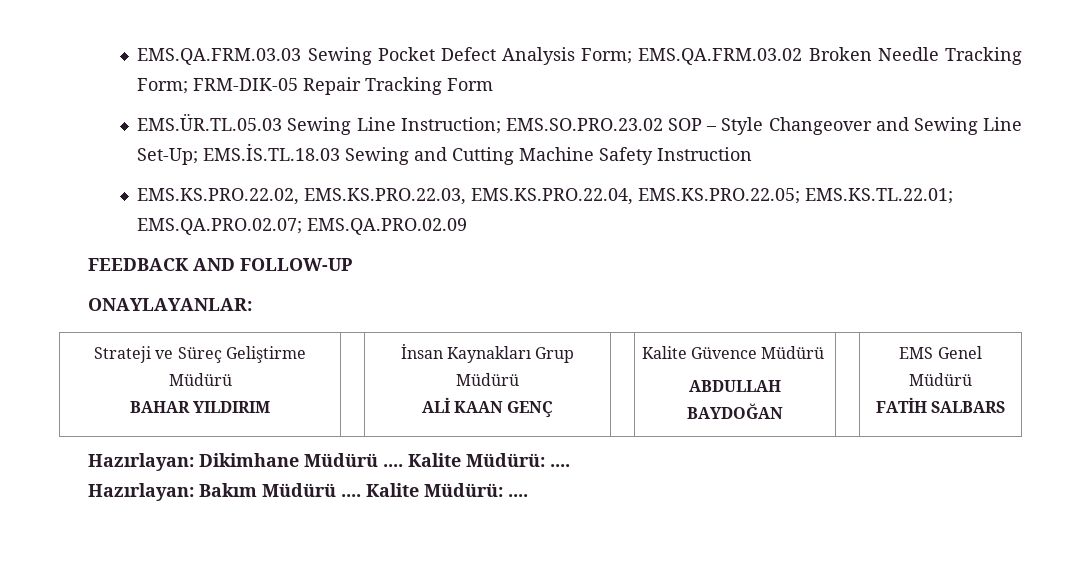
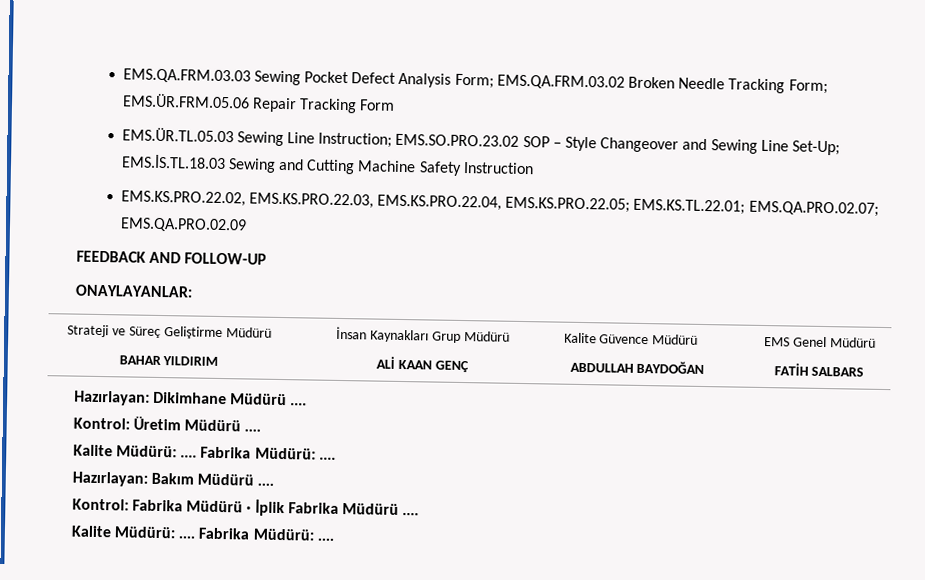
- EMS.QA.FRM.03.03 Sewing Pocket Defect Analysis Form; EMS.QA.FRM.03.02 Broken Needle Tracking Form; FRM-DIK-05 Repair Tracking Form
+ EMS.QA.FRM.03.03 Sewing Pocket Defect Analysis Form; EMS.QA.FRM.03.02 Broken Needle Tracking Form; EMS.ÜR.FRM.05.06 Repair Tracking Form
- Hazırlayan: Dikimhane Müdürü .... Kalite Müdürü: ....
+ Hazırlayan: Dikimhane Müdürü ....
+ Kontrol: Üretim Müdürü ....
+ Kalite Müdürü: .... Fabrika Müdürü: ....
- Hazırlayan: Bakım Müdürü .... Kalite Müdürü: ....
+ Hazırlayan: Bakım Müdürü ....
+ Kontrol: Fabrika Müdürü · İplik Fabrika Müdürü ....
+ Kalite Müdürü: .... Fabrika Müdürü: ....

